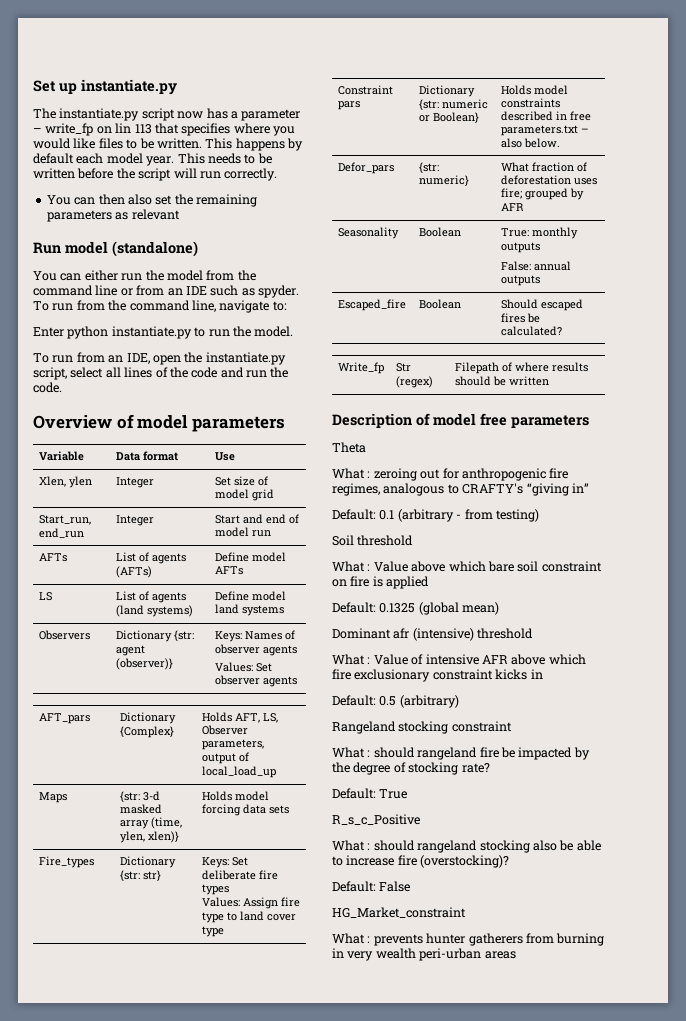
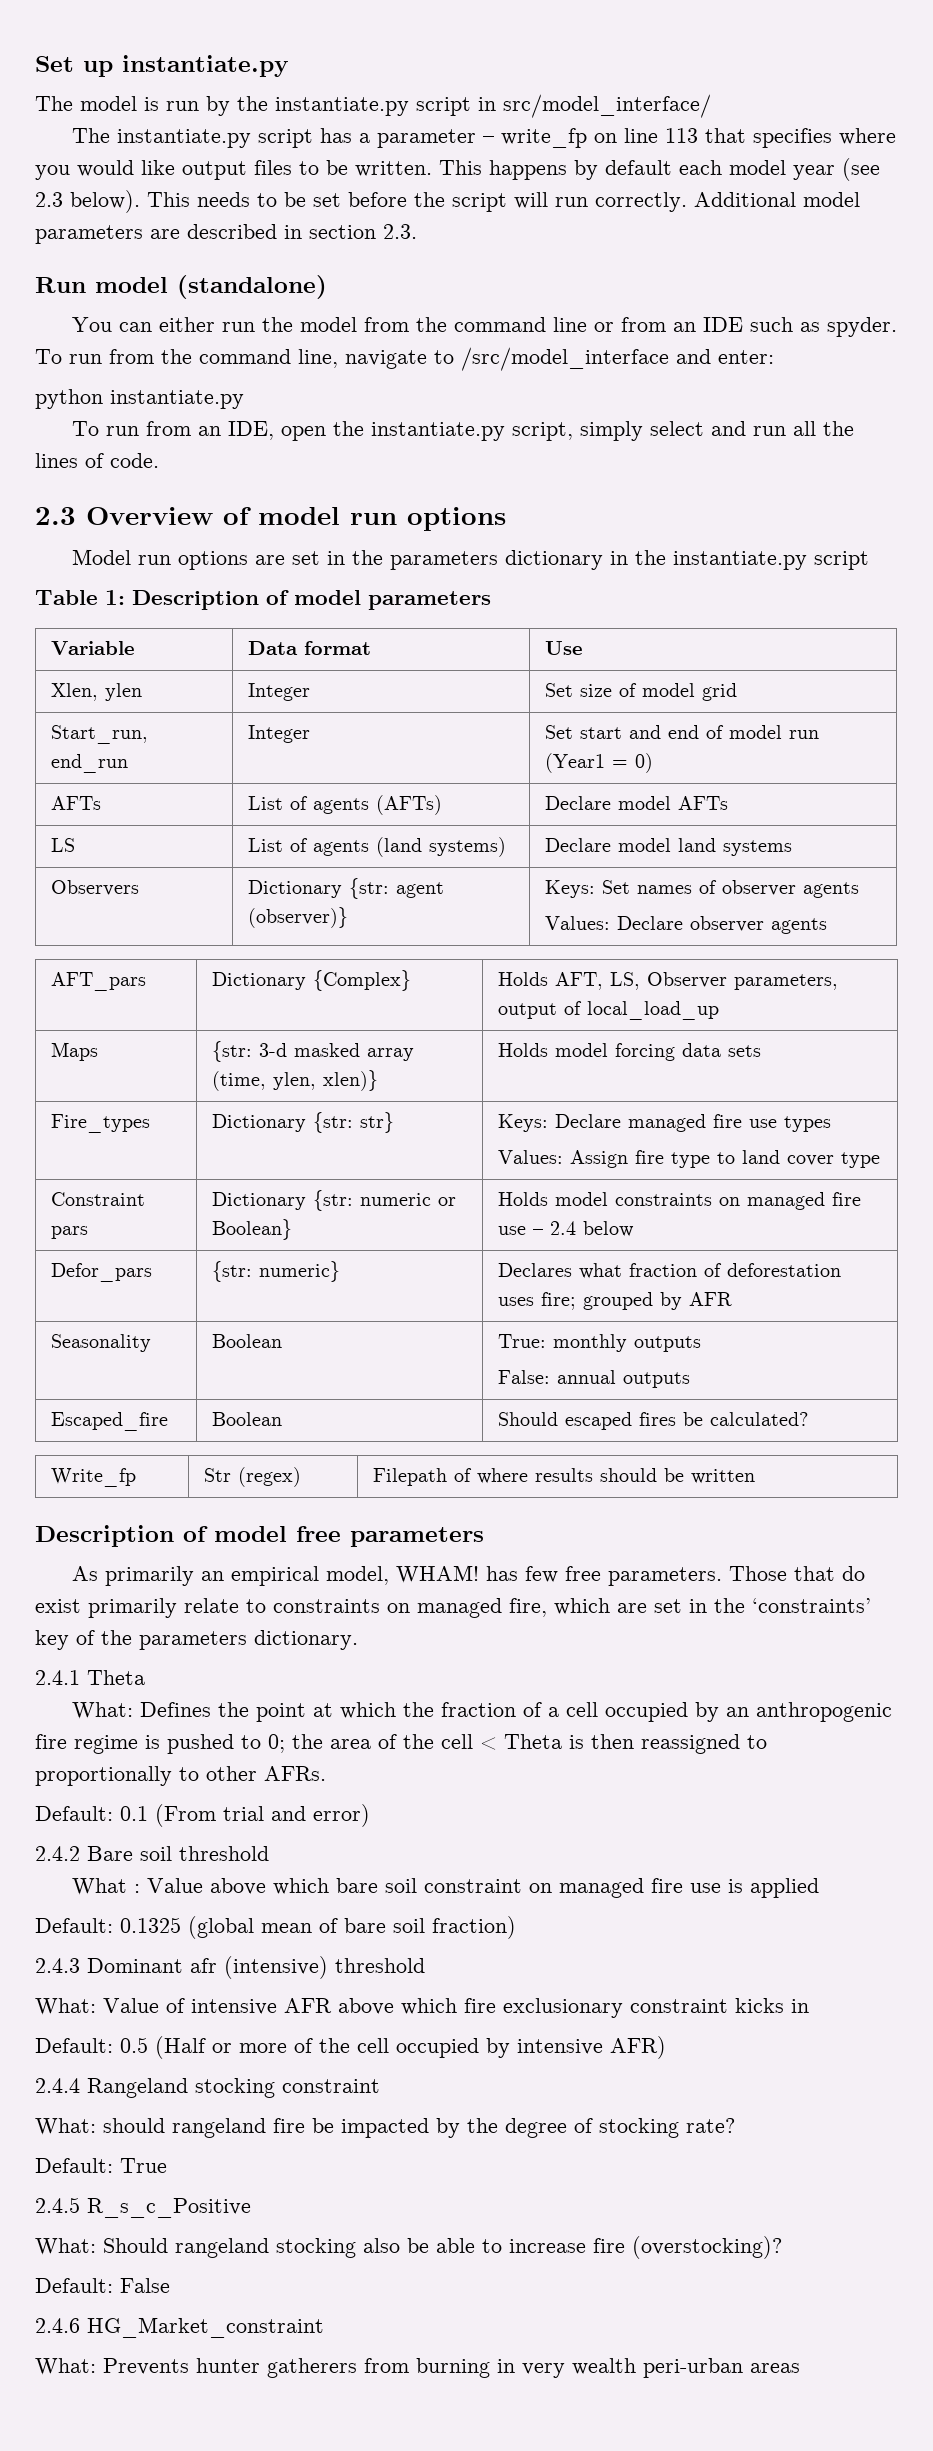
- The instantiate.py script now has a parameter – write_fp on lin 113 that specifies where you would like files to be written.
+ The model is run by the instantiate.py script in src/model_interface/
+ The instantiate.py script has a parameter – write_fp on line 113 that specifies where you would like output files to be written.
- This happens by default each model year.
+ This happens by default each model year (see 2.3 below).
- This needs to be written before the script will run correctly.
- You can then also set the remaining parameters as relevant
+ This needs to be set before the script will run correctly. Additional model parameters are described in section 2.3.
- To run from the command line, navigate to:
- Enter python instantiate.py to run the model.
+ To run from the command line, navigate to /src/model_interface and enter:
+ python instantiate.py
- To run from an IDE, open the instantiate.py script, select all lines of the code and run the code.
+ To run from an IDE, open the instantiate.py script, simply select and run all the lines of code.
- Overview of model parameters
+ 2.3 Overview of model run options
+ Model run options are set in the parameters dictionary in the instantiate.py script
+ Table 1: Description of model parameters
- Start_run, end_run | Integer | Start and end of model run
+ Start_run, end_run | Integer | Set start and end of model run (Year1 = 0)
- AFTs | List of agents (AFTs) | Define model AFTs
+ AFTs | List of agents (AFTs) | Declare model AFTs
- LS | List of agents (land systems) | Define model land systems
+ LS | List of agents (land systems) | Declare model land systems
- Observers | Dictionary {str: agent (observer)} | Keys: Names of observer agents
- Values: Set observer agents
+ Observers | Dictionary {str: agent (observer)} | Keys: Set names of observer agents
+ Values: Declare observer agents
- Fire_types | Dictionary {str: str} | Keys: Set deliberate fire types
+ Fire_types | Dictionary {str: str} | Keys: Declare managed fire use types
- Constraint pars | Dictionary {str: numeric or Boolean} | Holds model constraints described in free parameters.txt – also below.
+ Constraint pars | Dictionary {str: numeric or Boolean} | Holds model constraints on managed fire use – 2.4 below
- Defor_pars | {str: numeric} | What fraction of deforestation uses fire; grouped by AFR
+ Defor_pars | {str: numeric} | Declares what fraction of deforestation uses fire; grouped by AFR
- Theta
- What : zeroing out for anthropogenic fire regimes, analogous to CRAFTY's “giving in”
- Default: 0.1 (arbitrary - from testing)
- Soil threshold
+ As primarily an empirical model, WHAM! has few free parameters. Those that do exist primarily relate to constraints on managed fire, which are set in the ‘constraints’ key of the parameters dictionary.
+ 2.4.1 Theta
+ What: Defines the point at which the fraction of a cell occupied by an anthropogenic fire regime is pushed to 0; the area of the cell < Theta is then reassigned to proportionally to other AFRs.
+ Default: 0.1 (From trial and error)
+ 2.4.2 Bare soil threshold
- What : Value above which bare soil constraint on fire is applied
+ What : Value above which bare soil constraint on managed fire use is applied
- Default: 0.1325 (global mean)
- Dominant afr (intensive) threshold
+ Default: 0.1325 (global mean of bare soil fraction)
+ 2.4.3 Dominant afr (intensive) threshold
- What : Value of intensive AFR above which fire exclusionary constraint kicks in
+ What: Value of intensive AFR above which fire exclusionary constraint kicks in
- Default: 0.5 (arbitrary)
- Rangeland stocking constraint
+ Default: 0.5 (Half or more of the cell occupied by intensive AFR)
+ 2.4.4 Rangeland stocking constraint
- What : should rangeland fire be impacted by the degree of stocking rate?
+ What: should rangeland fire be impacted by the degree of stocking rate?
- R_s_c_Positive
+ 2.4.5 R_s_c_Positive
- What : should rangeland stocking also be able to increase fire (overstocking)?
+ What: Should rangeland stocking also be able to increase fire (overstocking)?
- HG_Market_constraint
+ 2.4.6 HG_Market_constraint
- What : prevents hunter gatherers from burning in very wealth peri-urban areas
+ What: Prevents hunter gatherers from burning in very wealth peri-urban areas

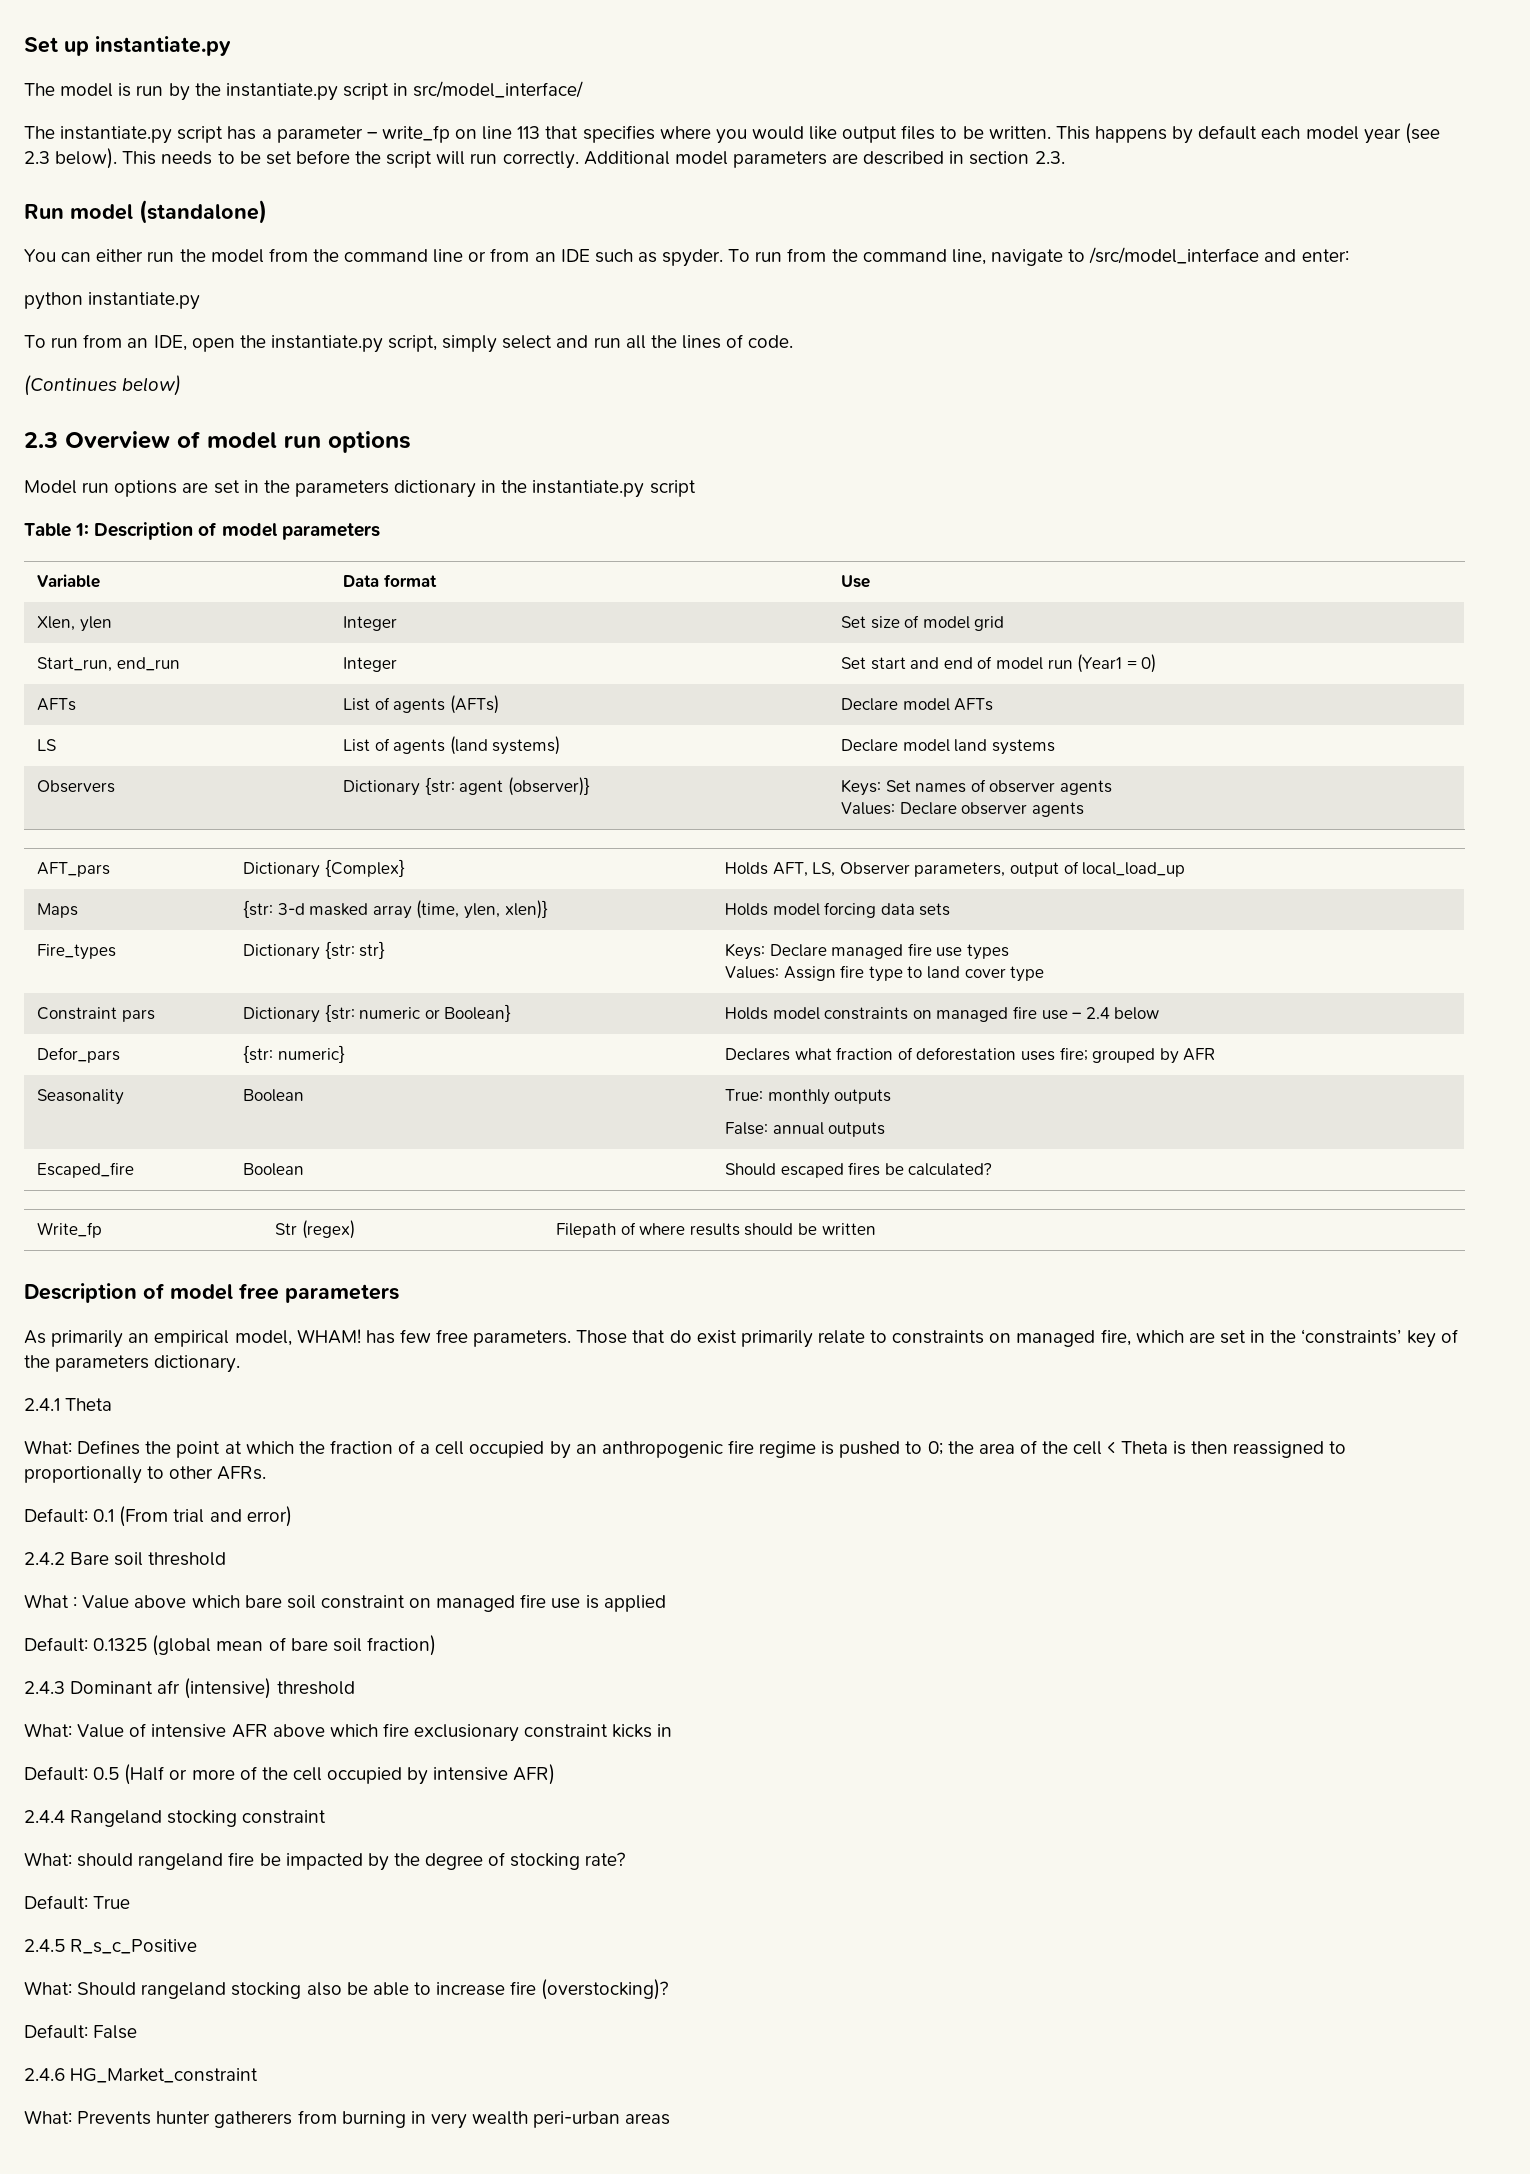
+ (Continues below)

